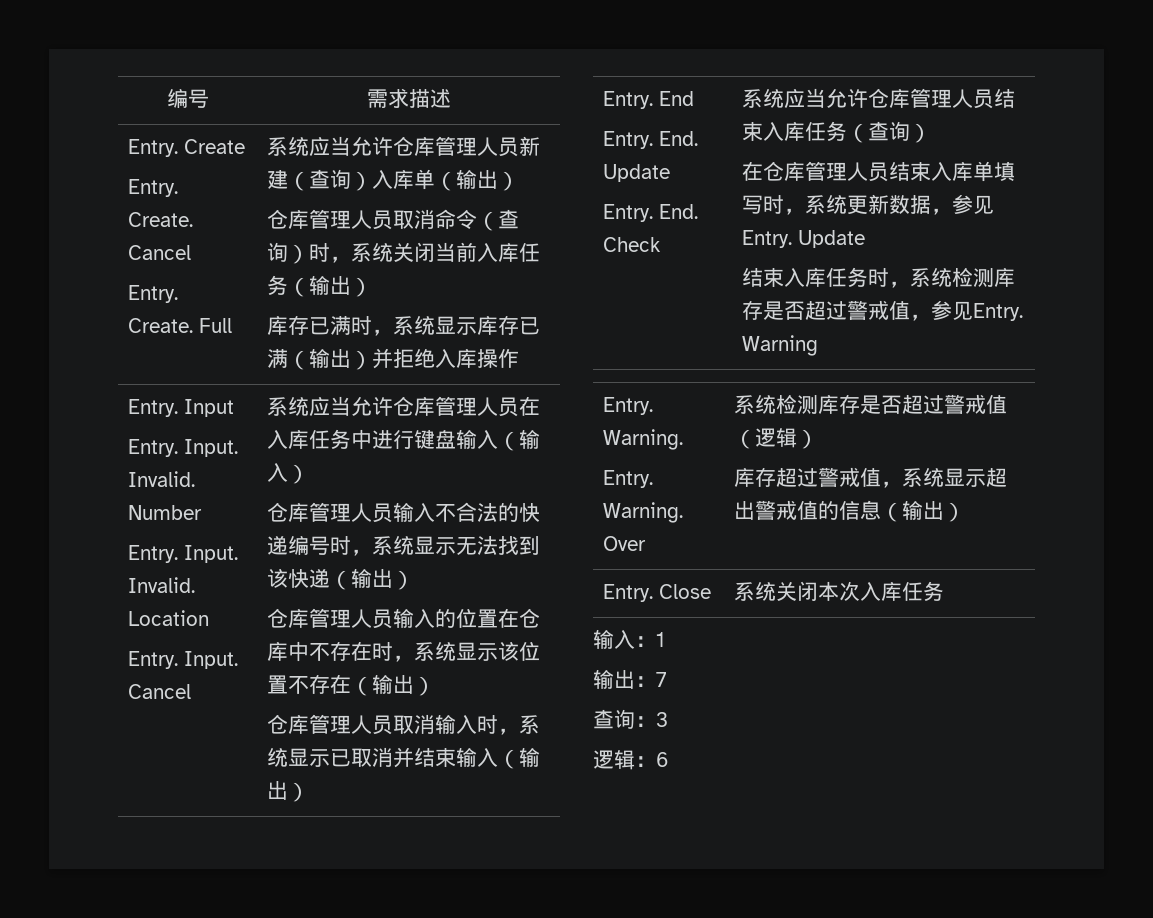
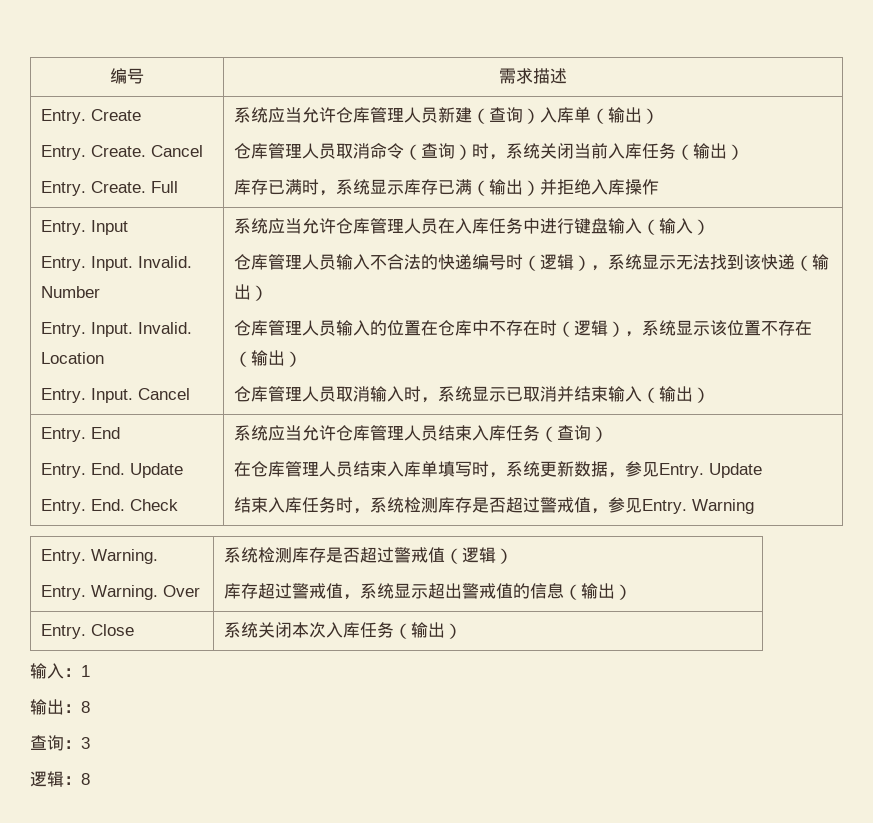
- 仓库管理人员输入不合法的快递编号时，系统显示无法找到该快递（输出）
+ 仓库管理人员输入不合法的快递编号时（逻辑），系统显示无法找到该快递（输出）
- 仓库管理人员输入的位置在仓库中不存在时，系统显示该位置不存在（输出）
+ 仓库管理人员输入的位置在仓库中不存在时（逻辑），系统显示该位置不存在（输出）
- Entry. Close | 系统关闭本次入库任务
+ Entry. Close | 系统关闭本次入库任务（输出）
- 输出：7
+ 输出：8
- 逻辑：6
+ 逻辑：8

